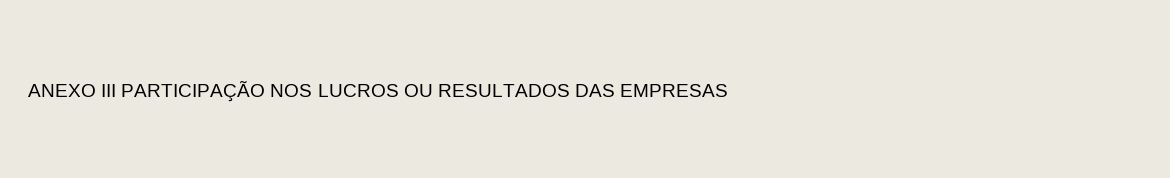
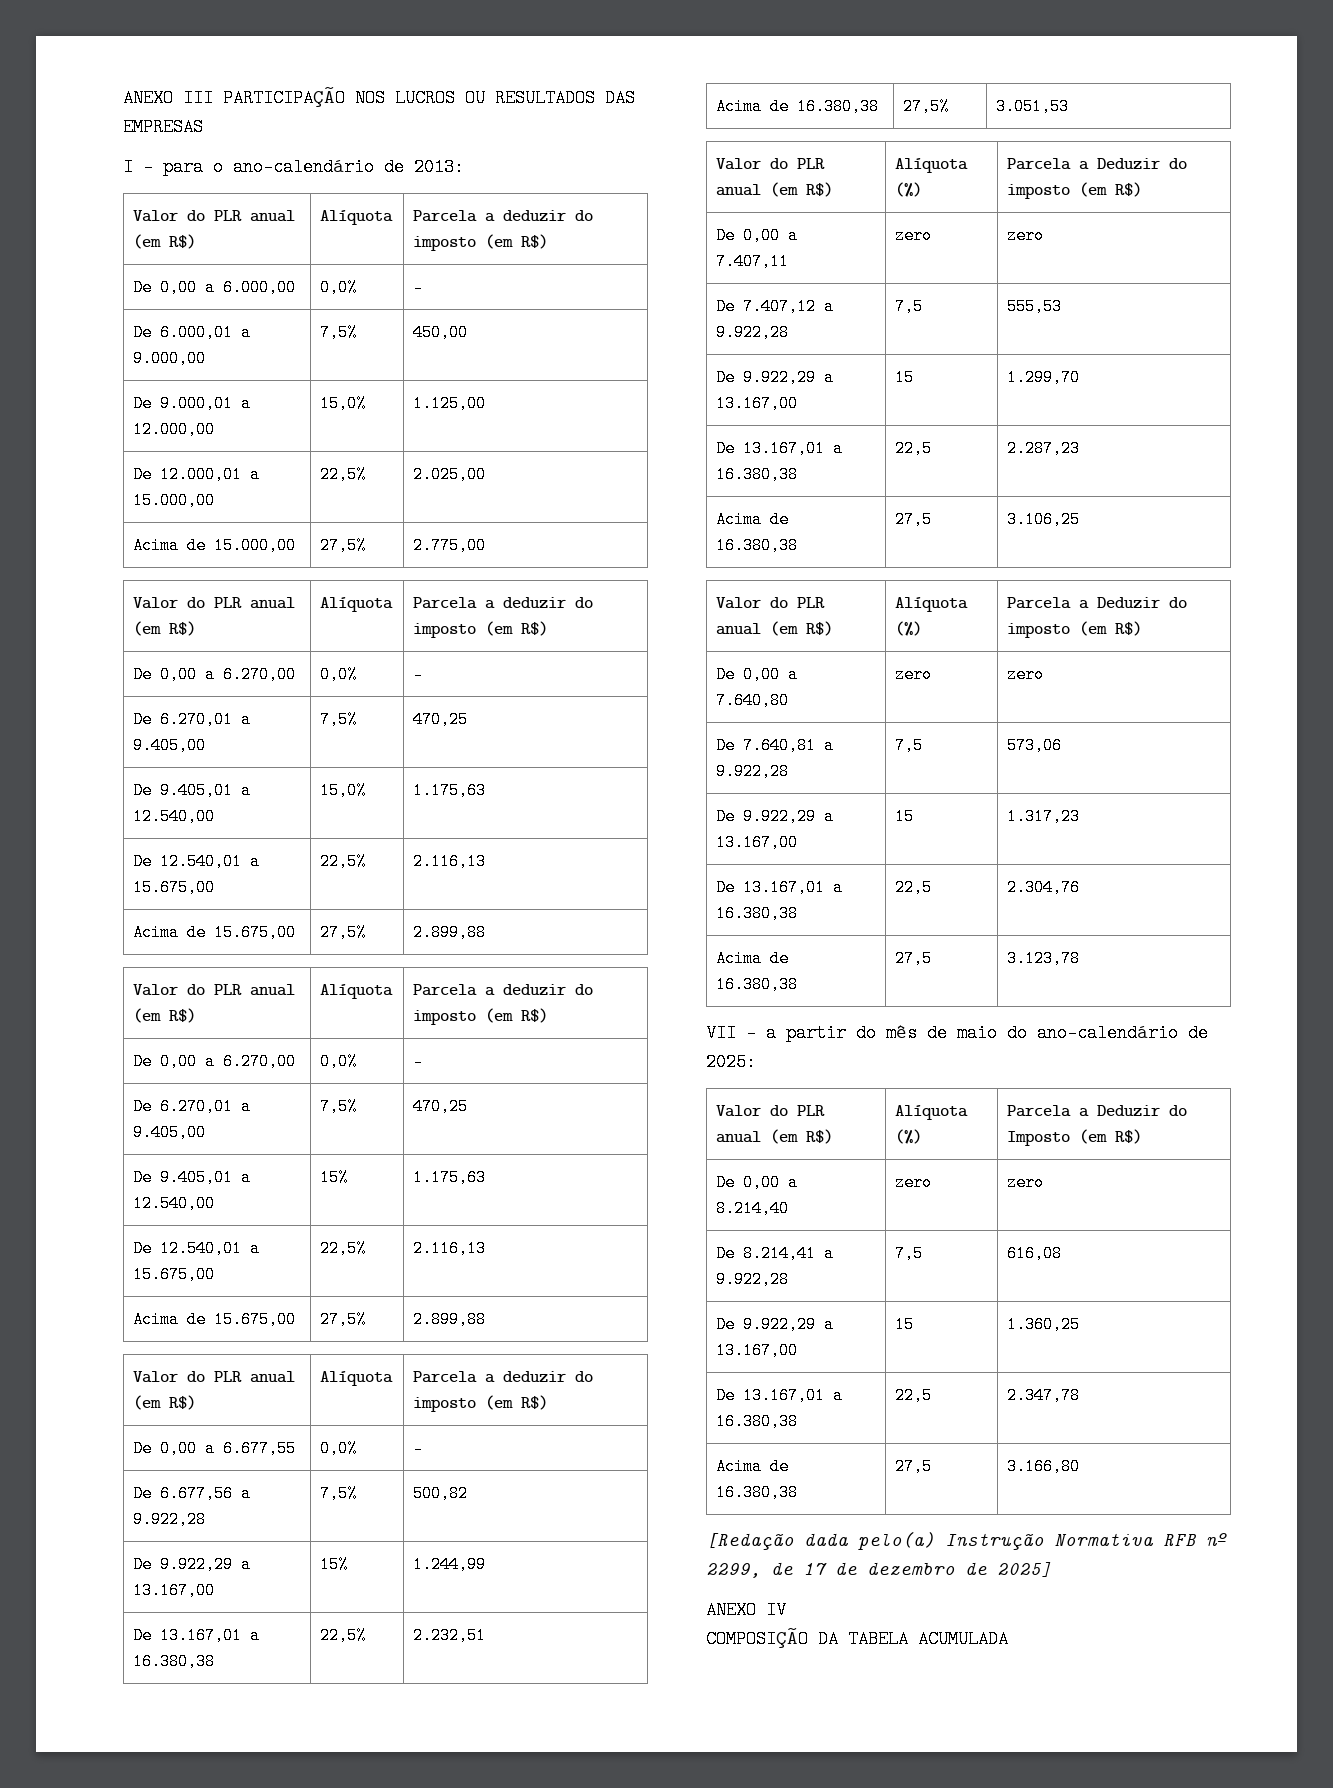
+ I - para o ano-calendário de 2013:
+ Valor do PLR anual (em R$) | Alíquota | Parcela a deduzir do imposto (em R$)
+ De 0,00 a 6.000,00 | 0,0% | -
+ De 6.000,01 a 9.000,00 | 7,5% | 450,00
+ De 9.000,01 a 12.000,00 | 15,0% | 1.125,00
+ De 12.000,01 a 15.000,00 | 22,5% | 2.025,00
+ Acima de 15.000,00 | 27,5% | 2.775,00
+ Valor do PLR anual (em R$) | Alíquota | Parcela a deduzir do imposto (em R$)
+ De 0,00 a 6.270,00 | 0,0% | -
+ De 6.270,01 a 9.405,00 | 7,5% | 470,25
+ De 9.405,01 a 12.540,00 | 15,0% | 1.175,63
+ De 12.540,01 a 15.675,00 | 22,5% | 2.116,13
+ Acima de 15.675,00 | 27,5% | 2.899,88
+ Valor do PLR anual (em R$) | Alíquota | Parcela a deduzir do imposto (em R$)
+ De 0,00 a 6.270,00 | 0,0% | -
+ De 6.270,01 a 9.405,00 | 7,5% | 470,25
+ De 9.405,01 a 12.540,00 | 15% | 1.175,63
+ De 12.540,01 a 15.675,00 | 22,5% | 2.116,13
+ Acima de 15.675,00 | 27,5% | 2.899,88
+ Valor do PLR anual (em R$) | Alíquota | Parcela a deduzir do imposto (em R$)
+ De 0,00 a 6.677,55 | 0,0% | -
+ De 6.677,56 a 9.922,28 | 7,5% | 500,82
+ De 9.922,29 a 13.167,00 | 15% | 1.244,99
+ De 13.167,01 a 16.380,38 | 22,5% | 2.232,51
+ Acima de 16.380,38 | 27,5% | 3.051,53
+ Valor do PLR anual (em R$) | Alíquota (%) | Parcela a Deduzir do imposto (em R$)
+ De 0,00 a 7.407,11 | zero | zero
+ De 7.407,12 a 9.922,28 | 7,5 | 555,53
+ De 9.922,29 a 13.167,00 | 15 | 1.299,70
+ De 13.167,01 a 16.380,38 | 22,5 | 2.287,23
+ Acima de 16.380,38 | 27,5 | 3.106,25
+ Valor do PLR anual (em R$) | Alíquota (%) | Parcela a Deduzir do imposto (em R$)
+ De 0,00 a 7.640,80 | zero | zero
+ De 7.640,81 a 9.922,28 | 7,5 | 573,06
+ De 9.922,29 a 13.167,00 | 15 | 1.317,23
+ De 13.167,01 a 16.380,38 | 22,5 | 2.304,76
+ Acima de 16.380,38 | 27,5 | 3.123,78
+ VII - a partir do mês de maio do ano-calendário de 2025:
+ Valor do PLR anual (em R$) | Alíquota (%) | Parcela a Deduzir do Imposto (em R$)
+ De 0,00 a 8.214,40 | zero | zero
+ De 8.214,41 a 9.922,28 | 7,5 | 616,08
+ De 9.922,29 a 13.167,00 | 15 | 1.360,25
+ De 13.167,01 a 16.380,38 | 22,5 | 2.347,78
+ Acima de 16.380,38 | 27,5 | 3.166,80
+ [Redação dada pelo(a) Instrução Normativa RFB nº 2299, de 17 de dezembro de 2025]
+ ANEXO IV
+ COMPOSIÇÃO DA TABELA ACUMULADA

